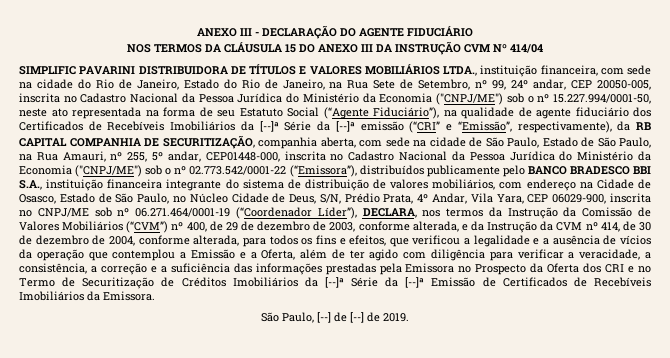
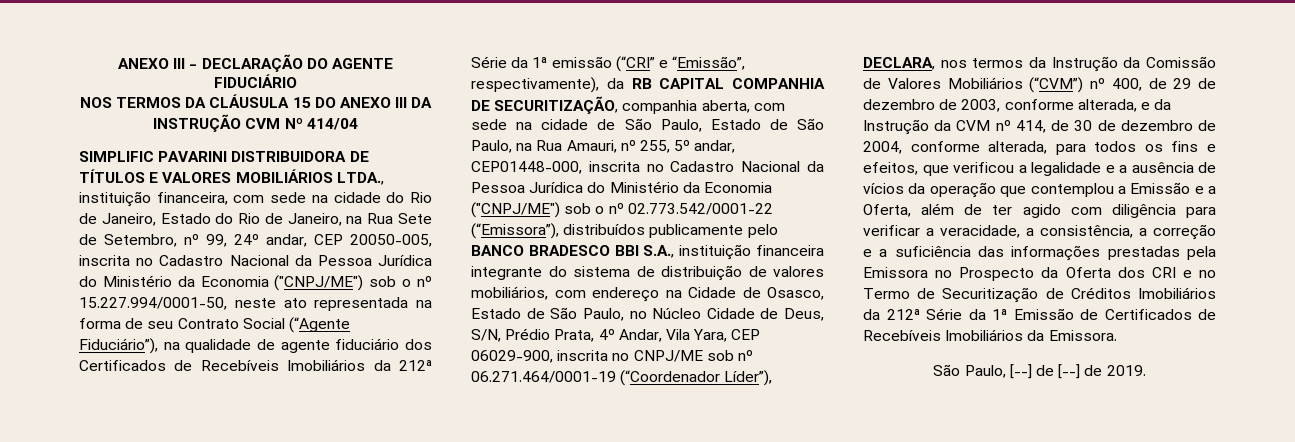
- SIMPLIFIC PAVARINI DISTRIBUIDORA DE TÍTULOS E VALORES MOBILIÁRIOS LTDA., instituição financeira, com sede na cidade do Rio de Janeiro, Estado do Rio de Janeiro, na Rua Sete de Setembro, nº 99, 24º andar, CEP 20050-005, inscrita no Cadastro Nacional da Pessoa Jurídica do Ministério da Economia ("CNPJ/ME") sob o nº 15.227.994/0001-50, neste ato representada na forma de seu Estatuto Social (“Agente Fiduciário”), na qualidade de agente fiduciário dos Certificados de Recebíveis Imobiliários da [--]ª Série da [--]ª emissão (“CRI” e “Emissão”, respectivamente), da RB CAPITAL COMPANHIA DE SECURITIZAÇÃO, companhia aberta, com sede na cidade de São Paulo, Estado de São Paulo, na Rua Amauri, nº 255, 5º andar, CEP01448-000, inscrita no Cadastro Nacional da Pessoa Jurídica do Ministério da Economia ("CNPJ/ME") sob o nº 02.773.542/0001-22 (“Emissora”), distribuídos publicamente pelo BANCO BRADESCO BBI S.A., instituição financeira integrante do sistema de distribuição de valores mobiliários, com endereço na Cidade de Osasco, Estado de São Paulo, no Núcleo Cidade de Deus, S/N, Prédio Prata, 4º Andar, Vila Yara, CEP 06029-900, inscrita no CNPJ/ME sob nº 06.271.464/0001-19 (“Coordenador Líder”), DECLARA, nos termos da Instrução da Comissão de Valores Mobiliários (“CVM”) nº 400, de 29 de dezembro de 2003, conforme alterada, e da Instrução da CVM nº 414, de 30 de dezembro de 2004, conforme alterada, para todos os fins e efeitos, que verificou a legalidade e a ausência de vícios da operação que contemplou a Emissão e a Oferta, além de ter agido com diligência para verificar a veracidade, a consistência, a correção e a suficiência das informações prestadas pela Emissora no Prospecto da Oferta dos CRI e no Termo de Securitização de Créditos Imobiliários da [--]ª Série da [--]ª Emissão de Certificados de Recebíveis Imobiliários da Emissora.
+ SIMPLIFIC PAVARINI DISTRIBUIDORA DE TÍTULOS E VALORES MOBILIÁRIOS LTDA., instituição financeira, com sede na cidade do Rio de Janeiro, Estado do Rio de Janeiro, na Rua Sete de Setembro, nº 99, 24º andar, CEP 20050-005, inscrita no Cadastro Nacional da Pessoa Jurídica do Ministério da Economia ("CNPJ/ME") sob o nº 15.227.994/0001-50, neste ato representada na forma de seu Contrato Social (“Agente Fiduciário”), na qualidade de agente fiduciário dos Certificados de Recebíveis Imobiliários da 212ª Série da 1ª emissão (“CRI” e “Emissão”, respectivamente), da RB CAPITAL COMPANHIA DE SECURITIZAÇÃO, companhia aberta, com sede na cidade de São Paulo, Estado de São Paulo, na Rua Amauri, nº 255, 5º andar, CEP01448-000, inscrita no Cadastro Nacional da Pessoa Jurídica do Ministério da Economia ("CNPJ/ME") sob o nº 02.773.542/0001-22 (“Emissora”), distribuídos publicamente pelo BANCO BRADESCO BBI S.A., instituição financeira integrante do sistema de distribuição de valores mobiliários, com endereço na Cidade de Osasco, Estado de São Paulo, no Núcleo Cidade de Deus, S/N, Prédio Prata, 4º Andar, Vila Yara, CEP 06029-900, inscrita no CNPJ/ME sob nº 06.271.464/0001-19 (“Coordenador Líder”), DECLARA, nos termos da Instrução da Comissão de Valores Mobiliários (“CVM”) nº 400, de 29 de dezembro de 2003, conforme alterada, e da Instrução da CVM nº 414, de 30 de dezembro de 2004, conforme alterada, para todos os fins e efeitos, que verificou a legalidade e a ausência de vícios da operação que contemplou a Emissão e a Oferta, além de ter agido com diligência para verificar a veracidade, a consistência, a correção e a suficiência das informações prestadas pela Emissora no Prospecto da Oferta dos CRI e no Termo de Securitização de Créditos Imobiliários da 212ª Série da 1ª Emissão de Certificados de Recebíveis Imobiliários da Emissora.

